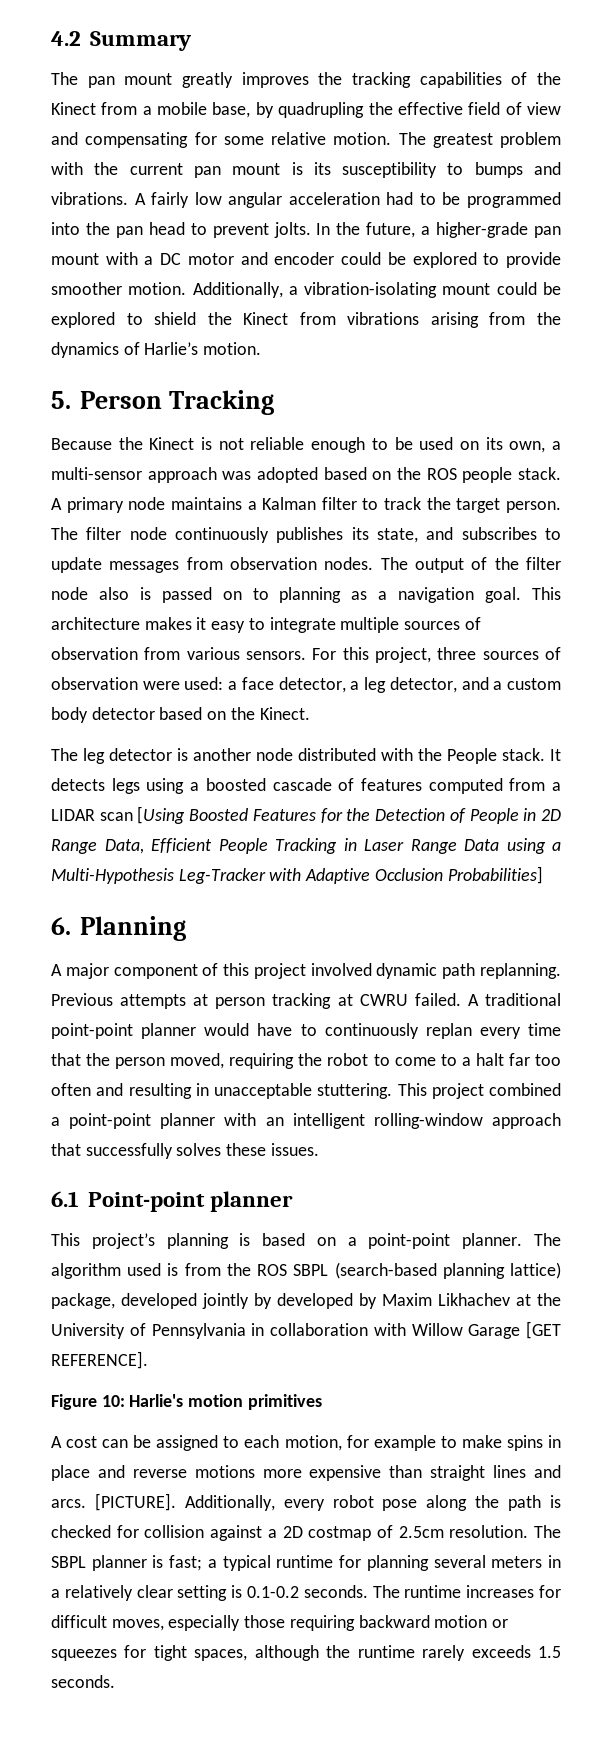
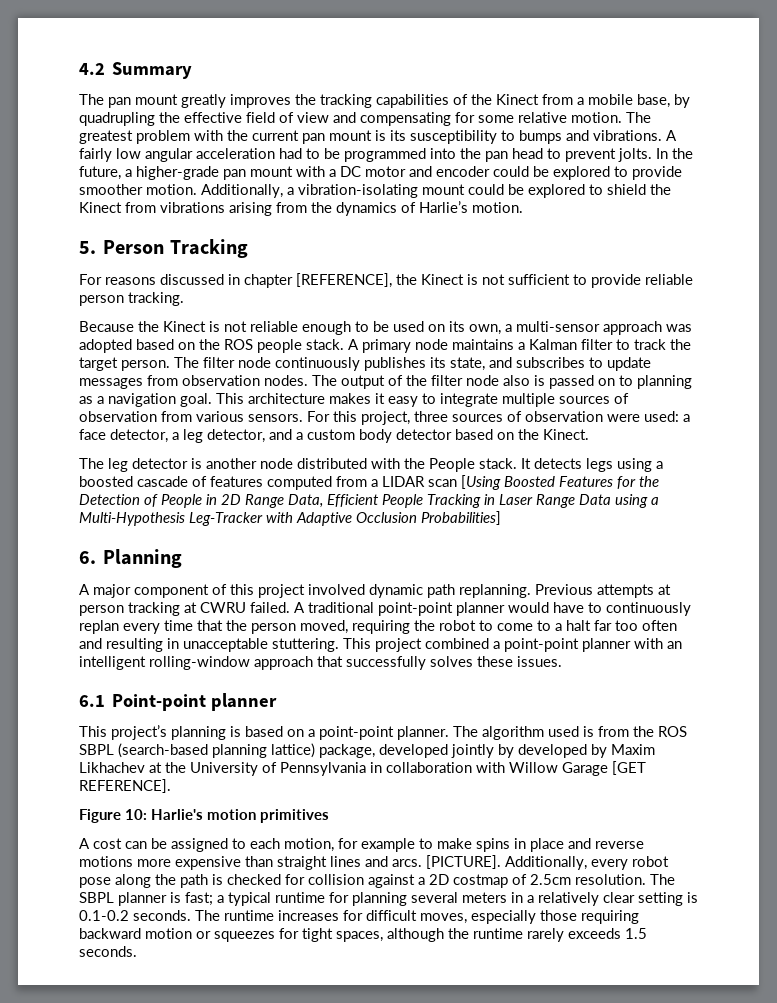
+ For reasons discussed in chapter [REFERENCE], the Kinect is not sufficient to provide reliable person tracking.

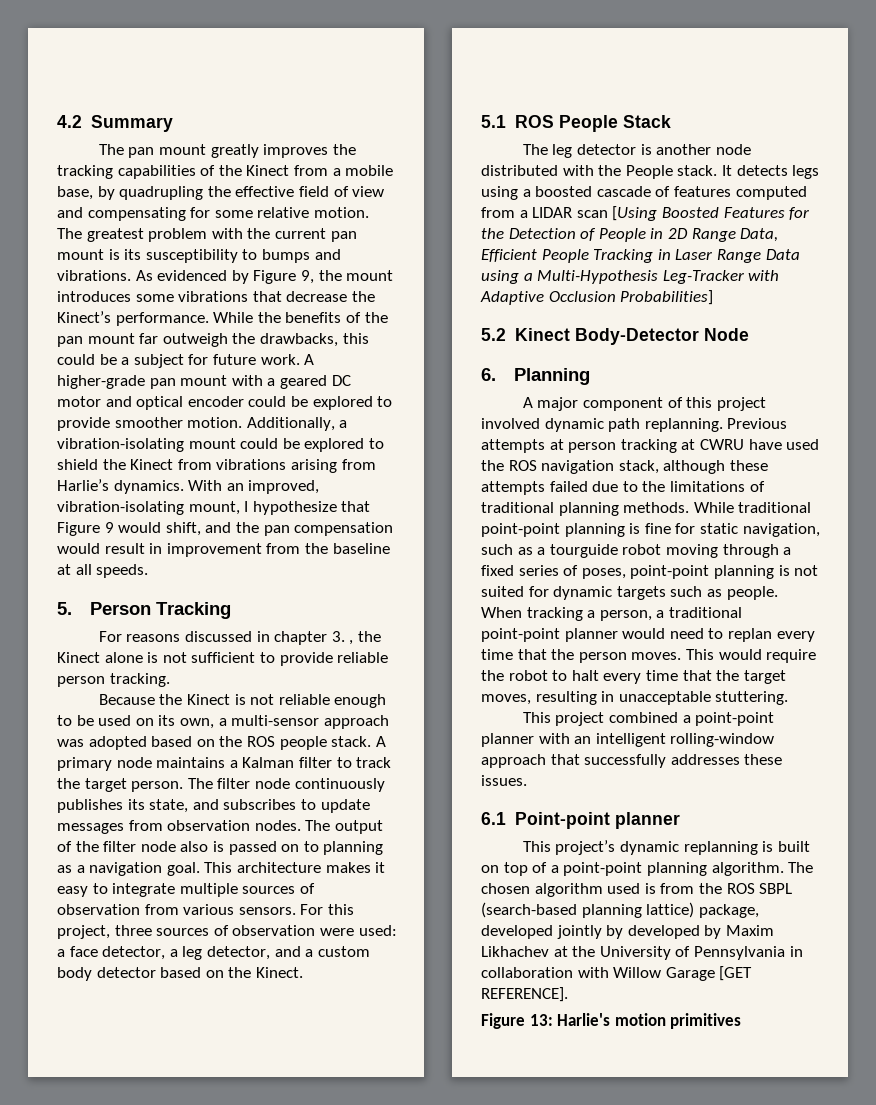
- A fairly low angular acceleration had to be programmed into the pan head to prevent jolts. In the future, a higher-grade pan mount with a DC motor and encoder could be explored to provide smoother motion.
+ As evidenced by Figure 9, the mount introduces some vibrations that decrease the Kinect’s performance. While the benefits of the pan mount far outweigh the drawbacks, this could be a subject for future work. A higher-grade pan mount with a geared DC motor and optical encoder could be explored to provide smoother motion.
- Additionally, a vibration-isolating mount could be explored to shield the Kinect from vibrations arising from the dynamics of Harlie’s motion.
+ Additionally, a vibration-isolating mount could be explored to shield the Kinect from vibrations arising from Harlie’s dynamics. With an improved, vibration-isolating mount, I hypothesize that Figure 9 would shift, and the pan compensation would result in improvement from the baseline at all speeds.
- For reasons discussed in chapter [REFERENCE], the Kinect is not sufficient to provide reliable person tracking.
+ For reasons discussed in chapter 3. , the Kinect alone is not sufficient to provide reliable person tracking.
+ 5.1 ROS People Stack
+ 5.2 Kinect Body-Detector Node
- Previous attempts at person tracking at CWRU failed. A traditional point-point planner would have to continuously replan every time that the person moved, requiring the robot to come to a halt far too often and resulting in unacceptable stuttering. This project combined a point-point planner with an intelligent rolling-window approach that successfully solves these issues.
+ Previous attempts at person tracking at CWRU have used the ROS navigation stack, although these attempts failed due to the limitations of traditional planning methods. While traditional point-point planning is fine for static navigation, such as a tourguide robot moving through a fixed series of poses, point-point planning is not suited for dynamic targets such as people. When tracking a person, a traditional point-point planner would need to replan every time that the person moves. This would require the robot to halt every time that the target moves, resulting in unacceptable stuttering.
+ This project combined a point-point planner with an intelligent rolling-window approach that successfully addresses these issues.
- This project’s planning is based on a point-point planner. The algorithm used is from the ROS SBPL (search-based planning lattice) package, developed jointly by developed by Maxim Likhachev at the University of Pennsylvania in collaboration with Willow Garage [GET REFERENCE].
+ This project’s dynamic replanning is built on top of a point-point planning algorithm. The chosen algorithm used is from the ROS SBPL (search-based planning lattice) package, developed jointly by developed by Maxim Likhachev at the University of Pennsylvania in collaboration with Willow Garage [GET REFERENCE].
- Figure 10: Harlie's motion primitives
+ Figure 13: Harlie's motion primitives
- A cost can be assigned to each motion, for example to make spins in place and reverse motions more expensive than straight lines and arcs. [PICTURE]. Additionally, every robot pose along the path is checked for collision against a 2D costmap of 2.5cm resolution. The SBPL planner is fast; a typical runtime for planning several meters in a relatively clear setting is 0.1-0.2 seconds. The runtime increases for difficult moves, especially those requiring backward motion or squeezes for tight spaces, although the runtime rarely exceeds 1.5 seconds.

